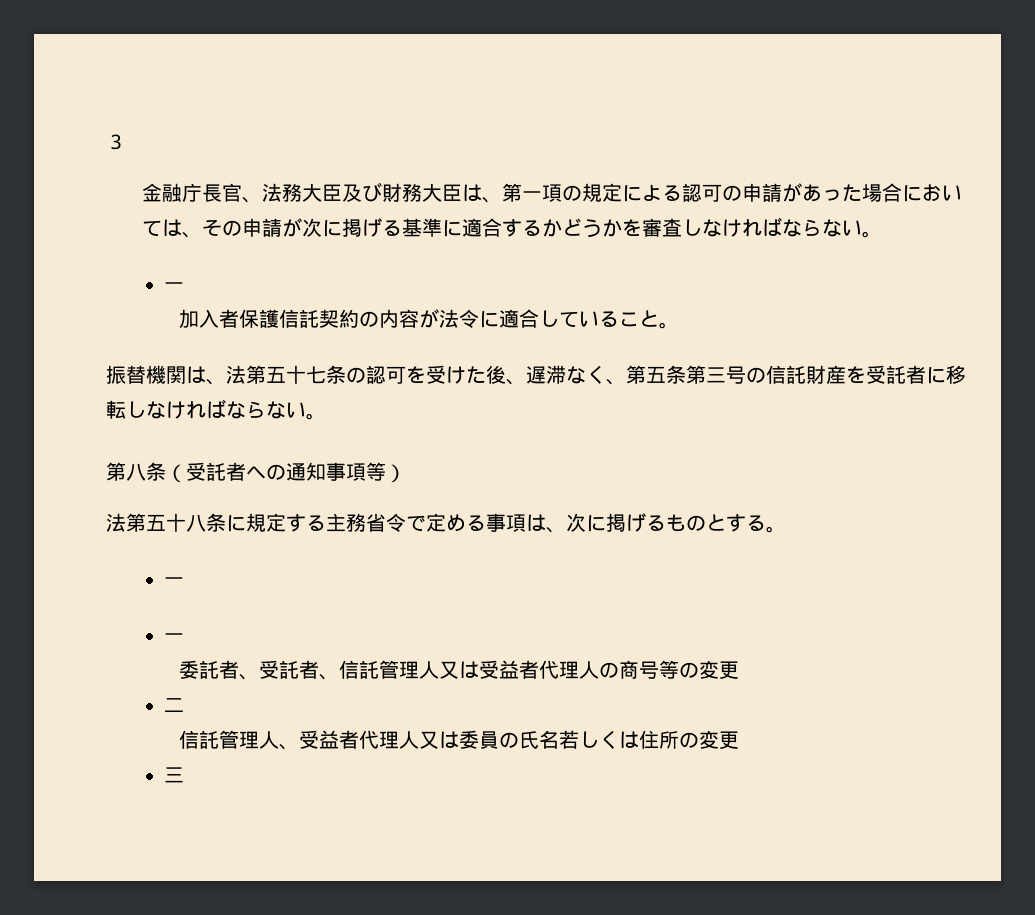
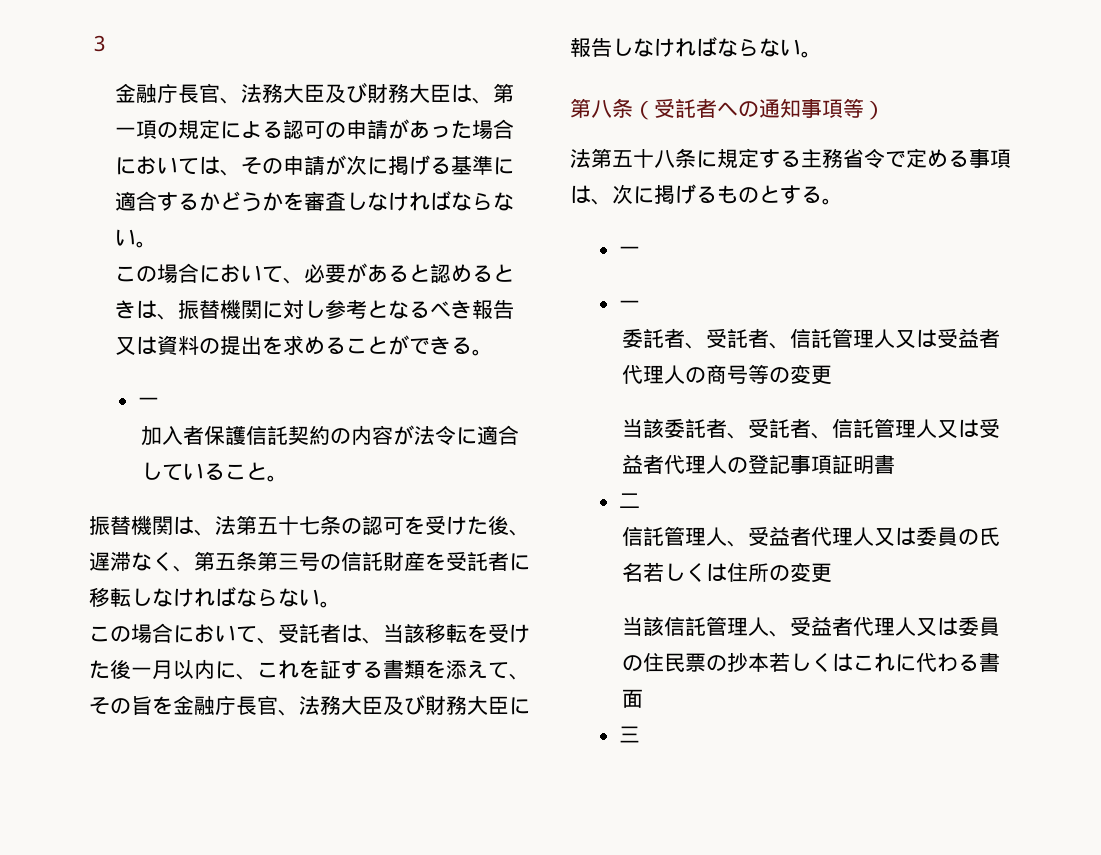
+ この場合において、必要があると認めるときは、振替機関に対し参考となるべき報告又は資料の提出を求めることができる。
+ この場合において、受託者は、当該移転を受けた後一月以内に、これを証する書類を添えて、その旨を金融庁長官、法務大臣及び財務大臣に報告しなければならない。
+ 当該委託者、受託者、信託管理人又は受益者代理人の登記事項証明書
+ 当該信託管理人、受益者代理人又は委員の住民票の抄本若しくはこれに代わる書面

